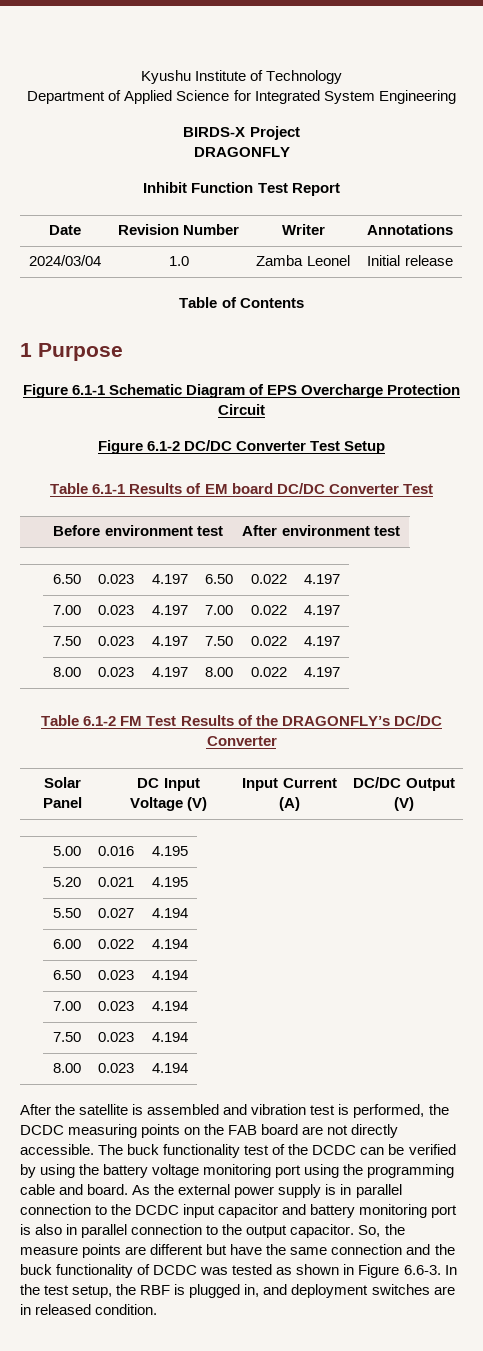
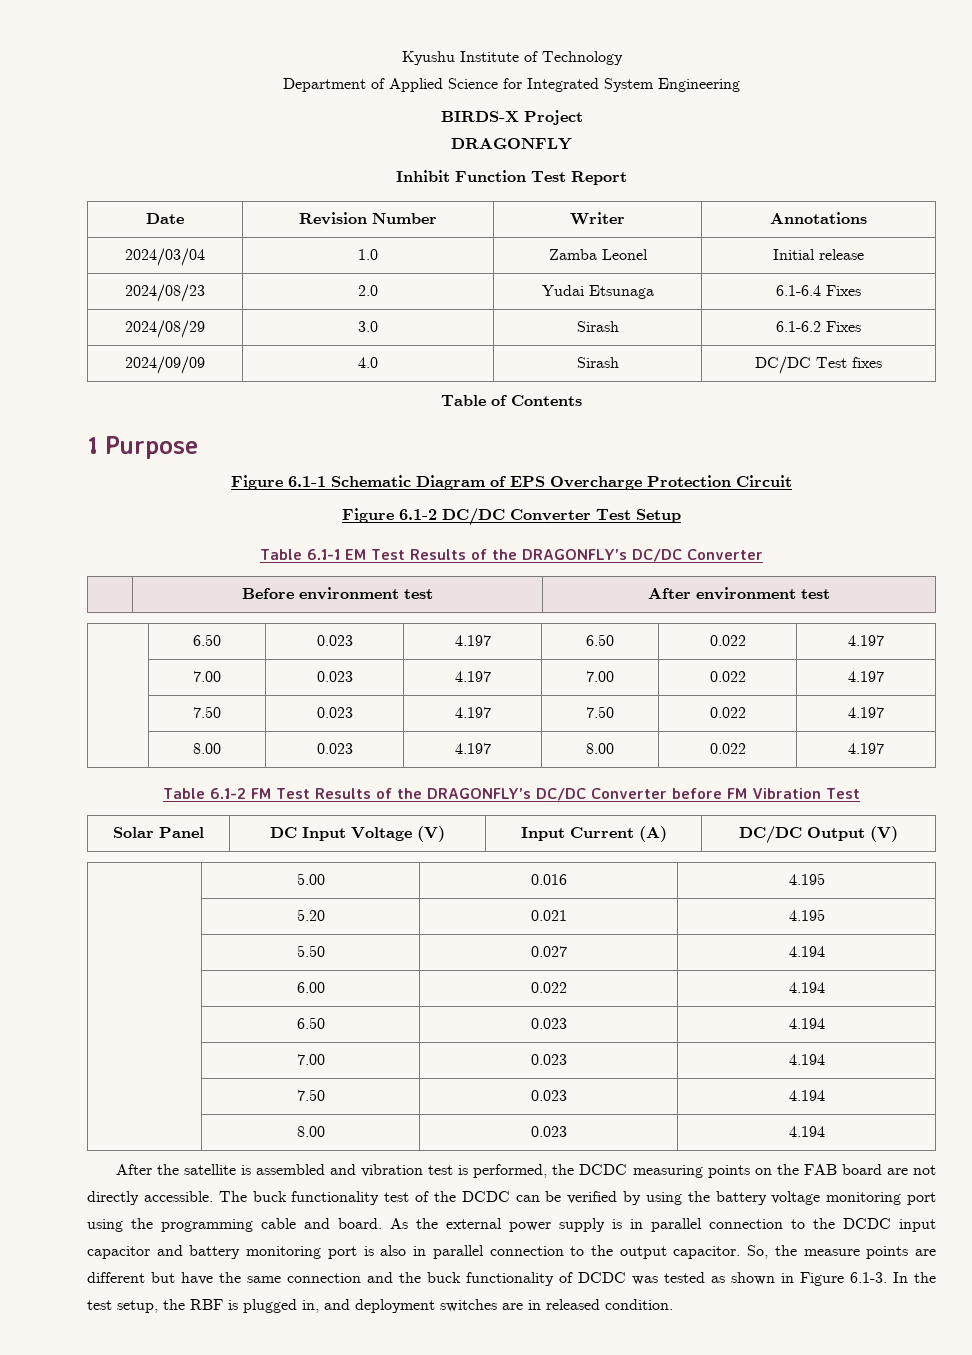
+ 2024/08/23 | 2.0 | Yudai Etsunaga | 6.1-6.4 Fixes
+ 2024/08/29 | 3.0 | Sirash | 6.1-6.2 Fixes
+ 2024/09/09 | 4.0 | Sirash | DC/DC Test fixes
- Table 6.1-1 Results of EM board DC/DC Converter Test
+ Table 6.1-1 EM Test Results of the DRAGONFLY’s DC/DC Converter
- Table 6.1-2 FM Test Results of the DRAGONFLY’s DC/DC Converter
+ Table 6.1-2 FM Test Results of the DRAGONFLY’s DC/DC Converter before FM Vibration Test
- So, the measure points are different but have the same connection and the buck functionality of DCDC was tested as shown in Figure 6.6-3. In the test setup, the RBF is plugged in, and deployment switches are in released condition.
+ So, the measure points are different but have the same connection and the buck functionality of DCDC was tested as shown in Figure 6.1-3. In the test setup, the RBF is plugged in, and deployment switches are in released condition.

